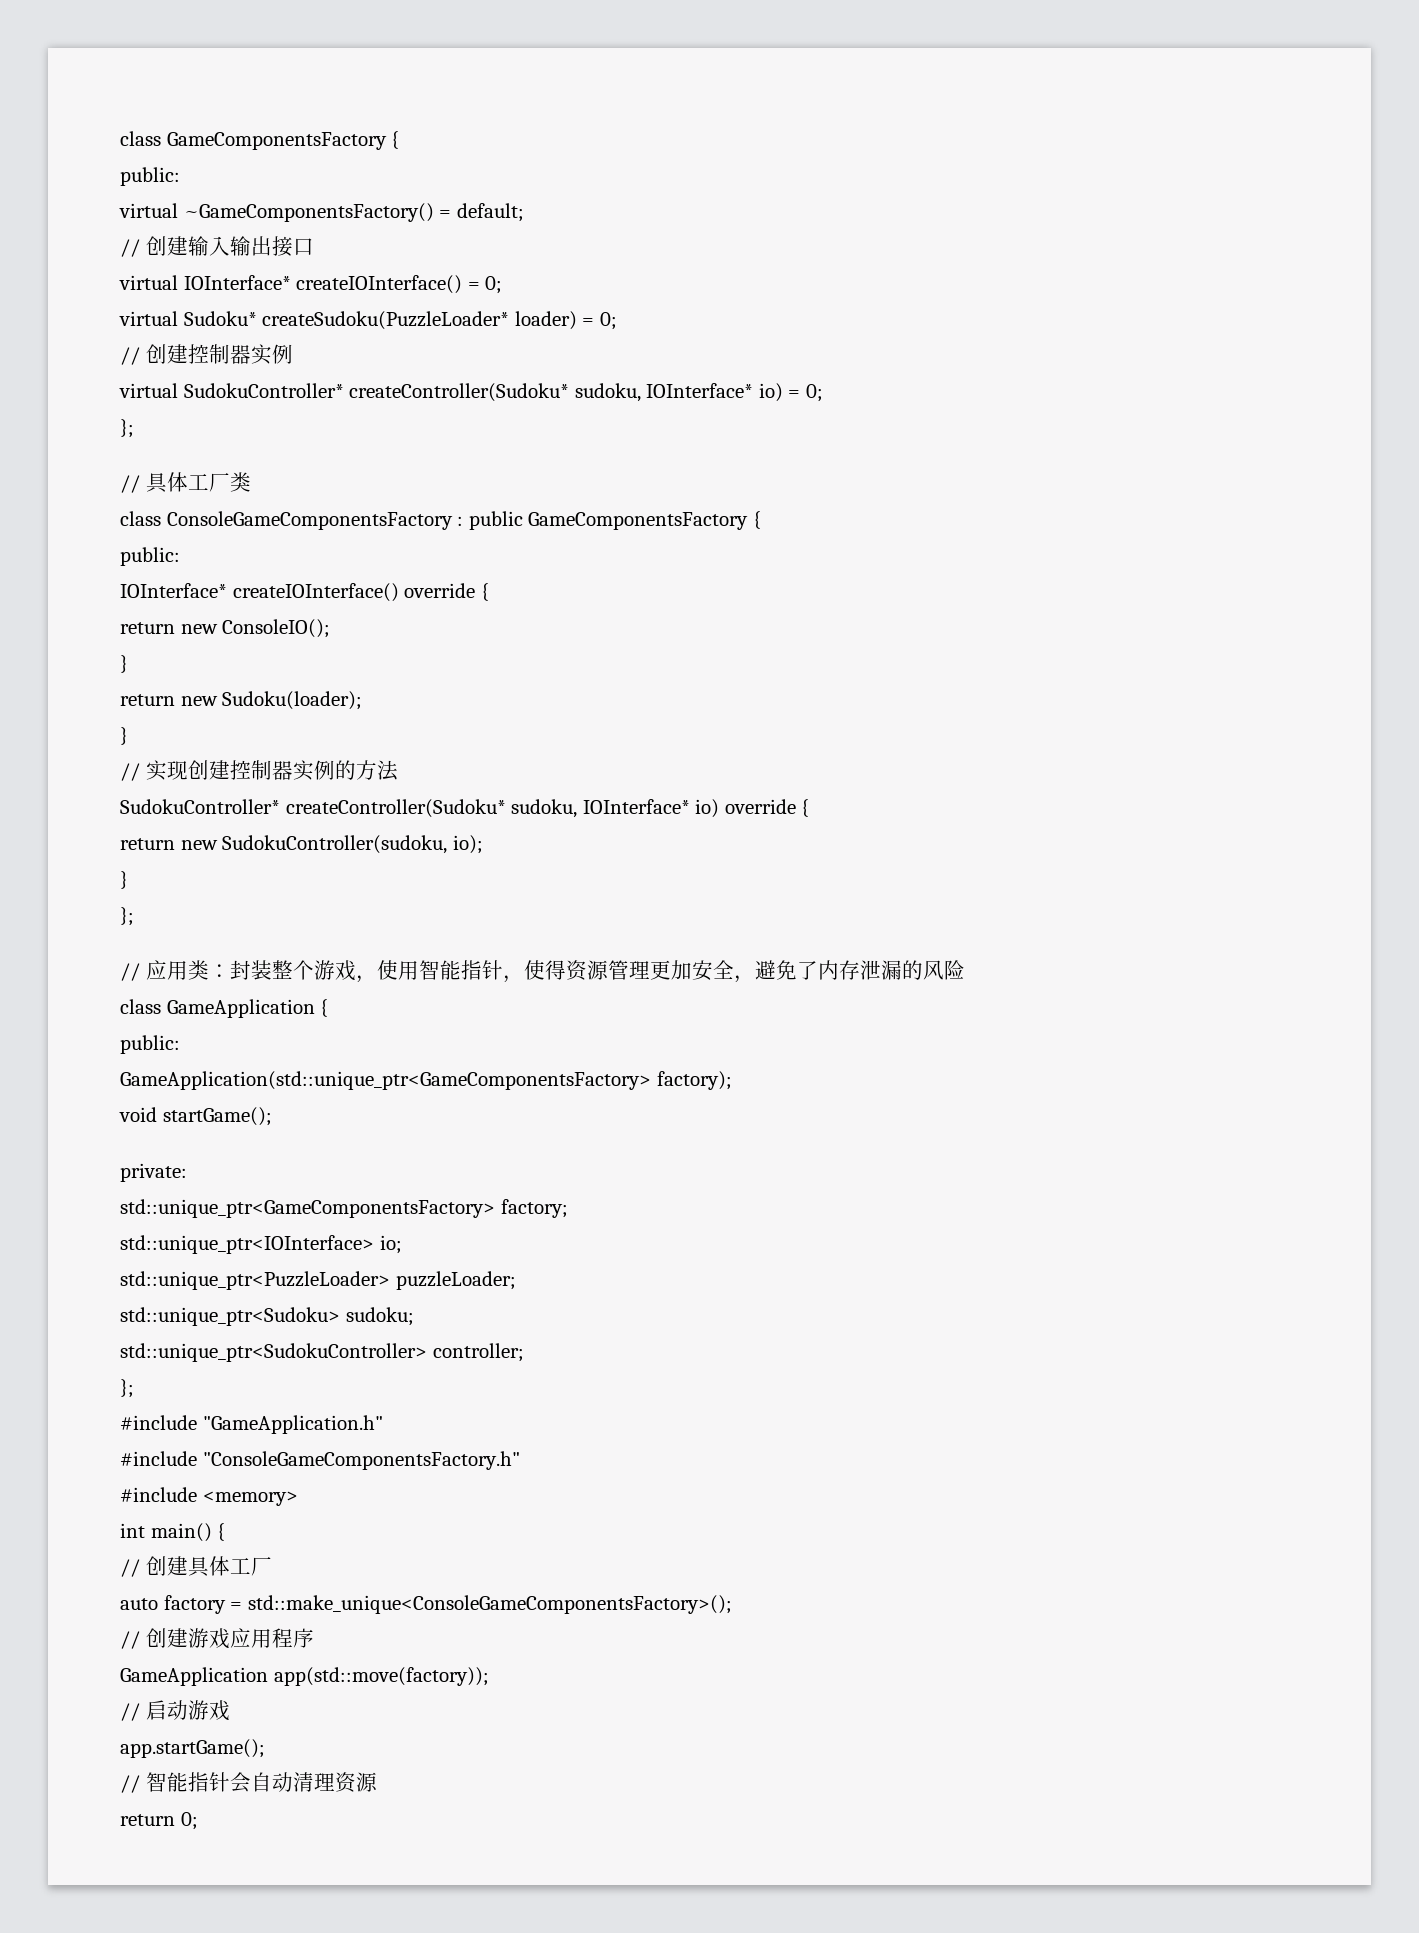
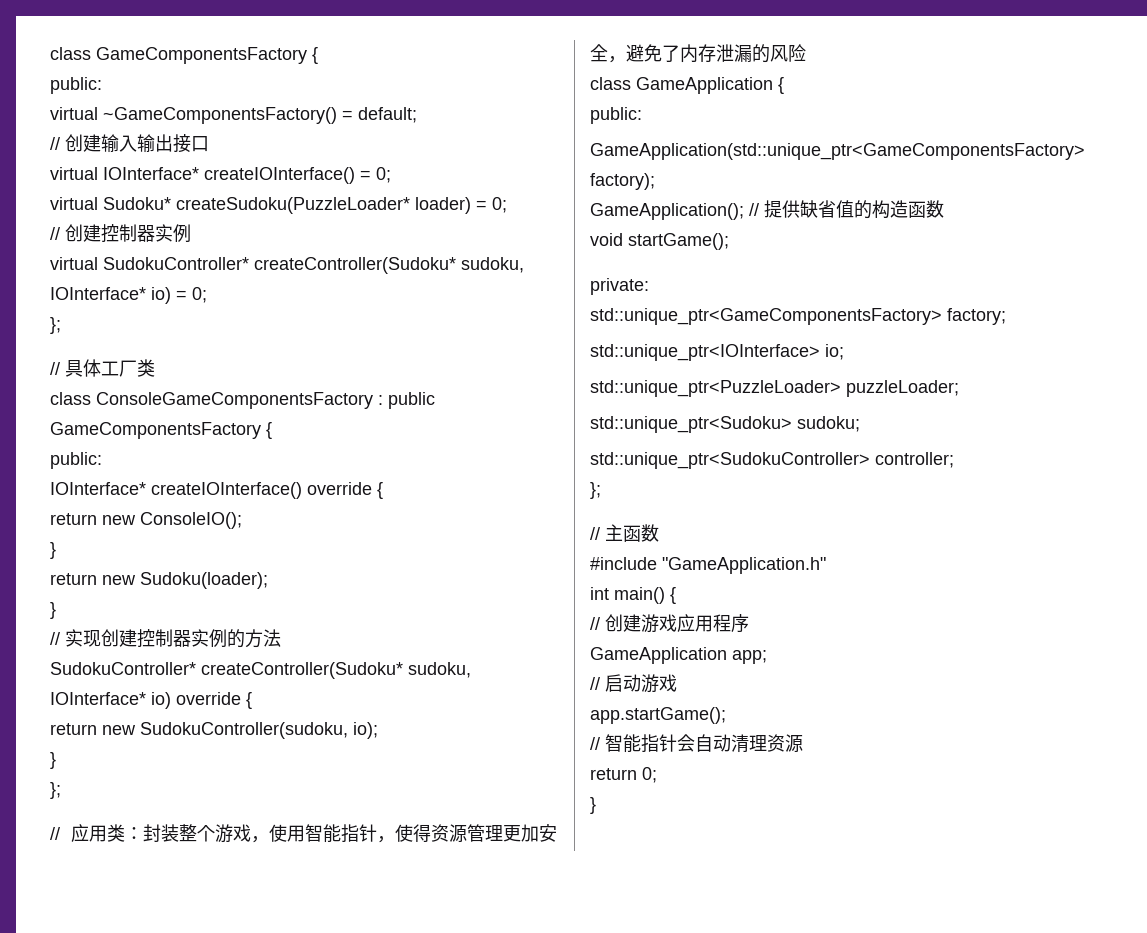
+ GameApplication(); // 提供缺省值的构造函数
+ // 主函数
- #include "ConsoleGameComponentsFactory.h"
- #include <memory>
- // 创建具体工厂
- auto factory = std::make_unique<ConsoleGameComponentsFactory>();
- GameApplication app(std::move(factory));
+ GameApplication app;
  return 0;
+ }

